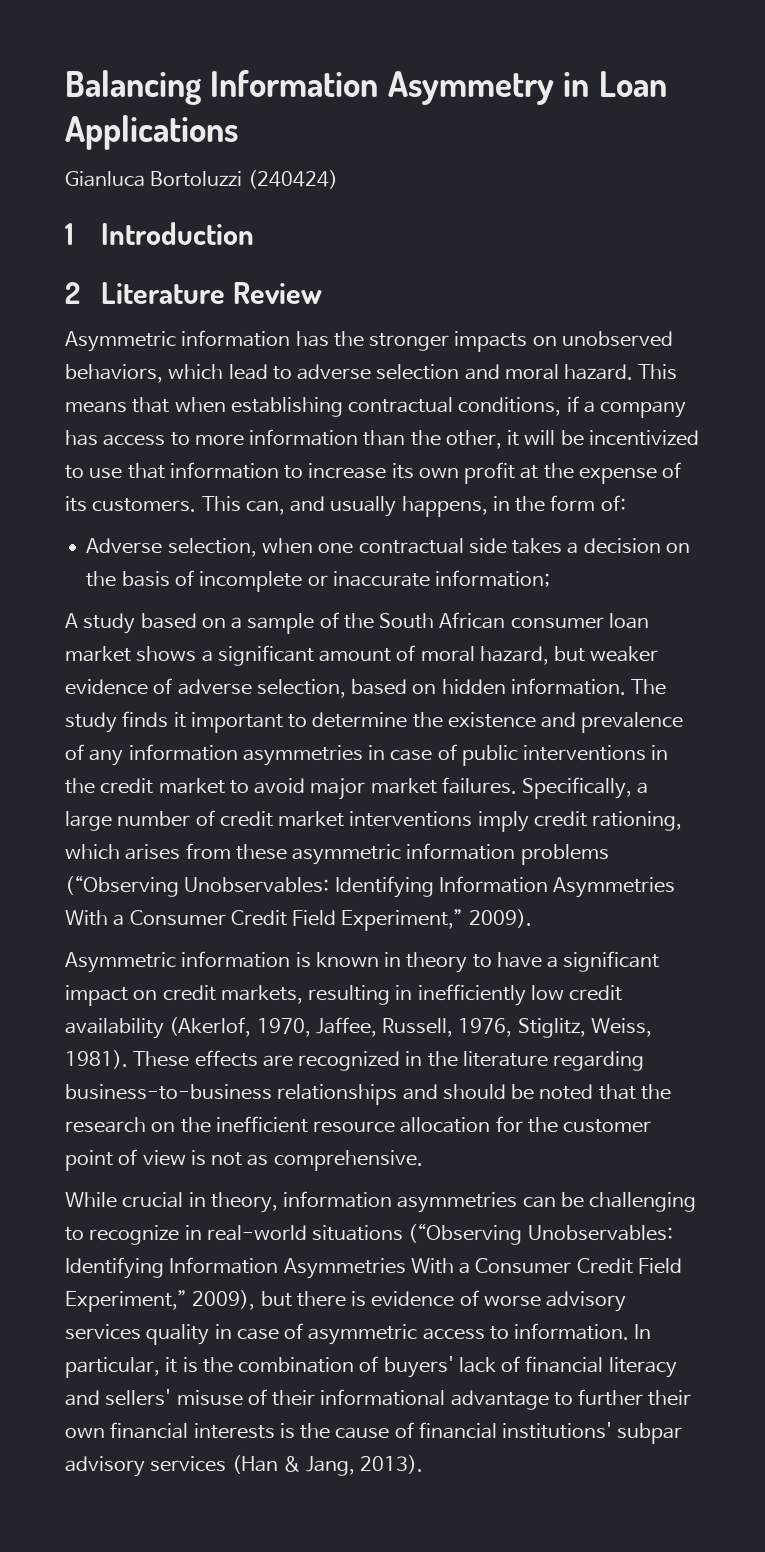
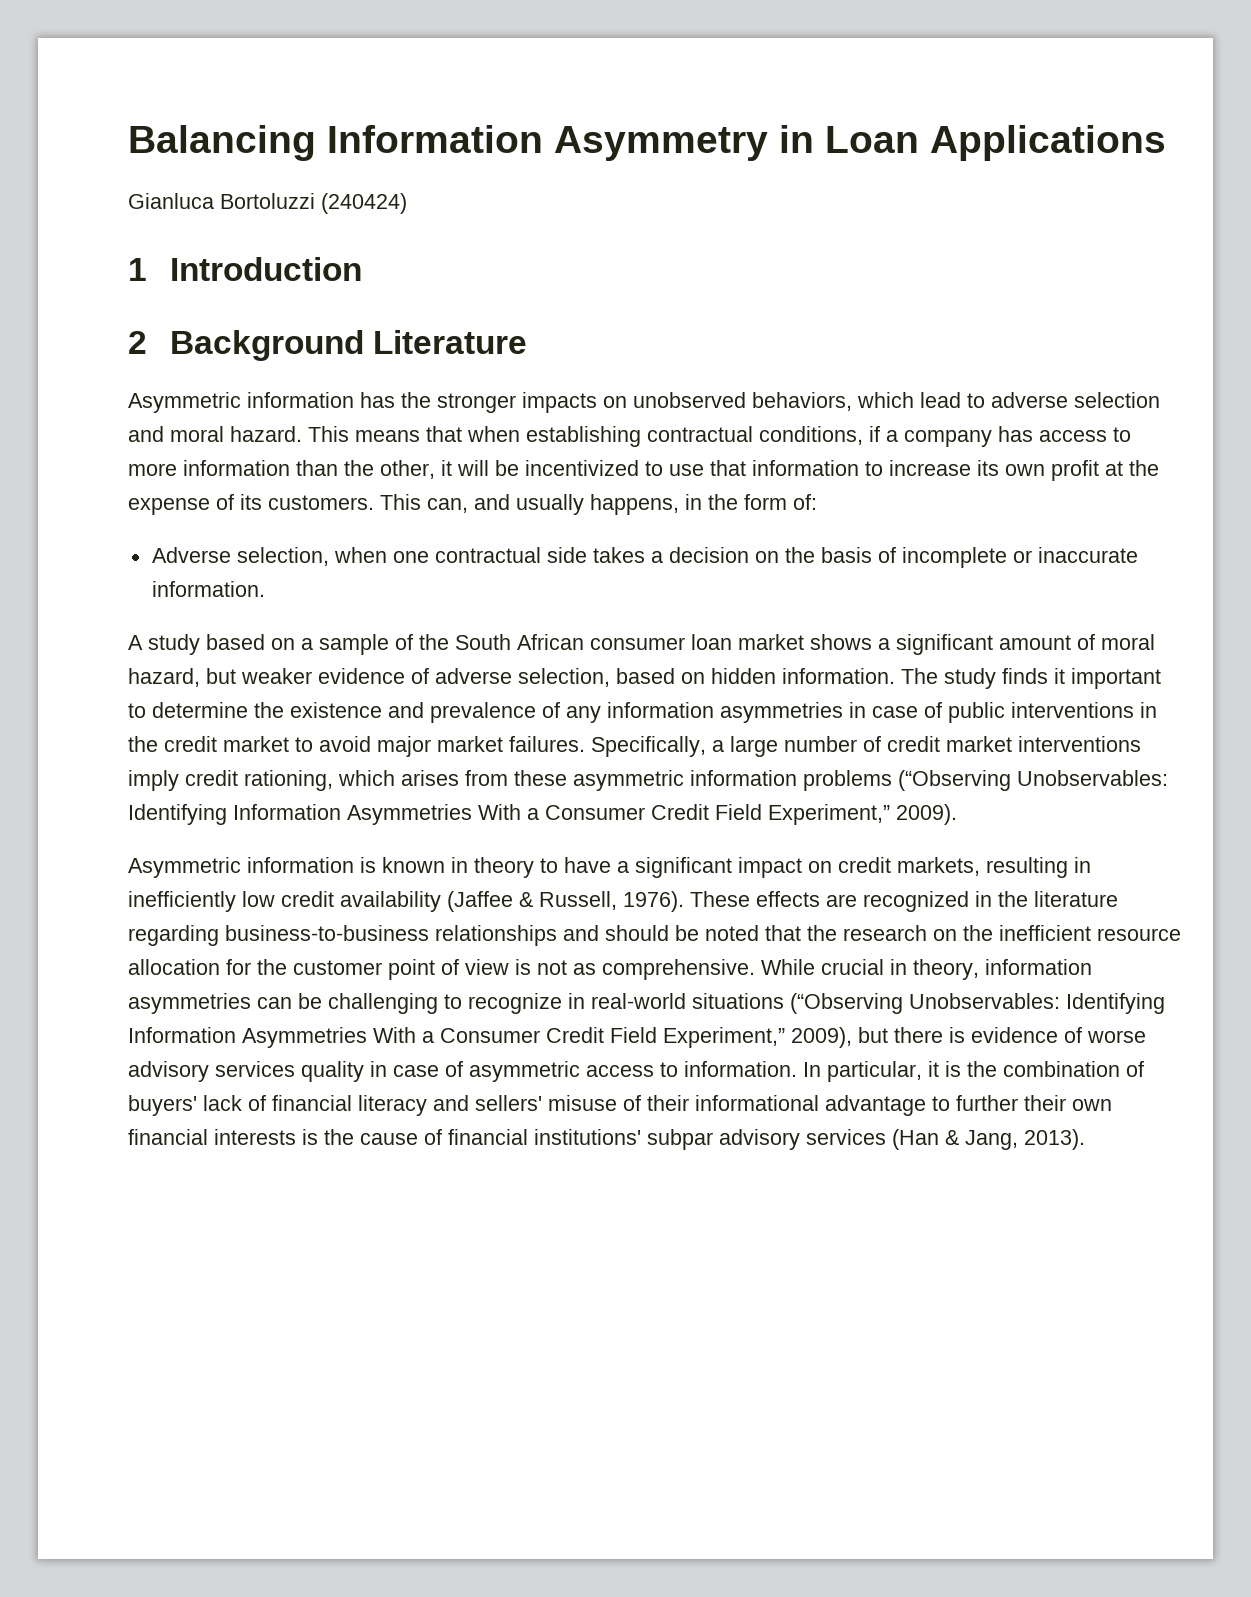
- 2 Literature Review
+ 2 Background Literature
- Adverse selection, when one contractual side takes a decision on the basis of incomplete or inaccurate information;
+ Adverse selection, when one contractual side takes a decision on the basis of incomplete or inaccurate information.
- Asymmetric information is known in theory to have a significant impact on credit markets, resulting in inefficiently low credit availability (Akerlof, 1970, Jaffee, Russell, 1976, Stiglitz, Weiss, 1981).
+ Asymmetric information is known in theory to have a significant impact on credit markets, resulting in inefficiently low credit availability (Jaffee & Russell, 1976).
- These effects are recognized in the literature regarding business-to-business relationships and should be noted that the research on the inefficient resource allocation for the customer point of view is not as comprehensive.
- While crucial in theory, information asymmetries can be challenging to recognize in real-world situations (“Observing Unobservables:
+ These effects are recognized in the literature regarding business-to-business relationships and should be noted that the research on the inefficient resource allocation for the customer point of view is not as comprehensive. While crucial in theory, information asymmetries can be challenging to recognize in real-world situations (“Observing Unobservables:

